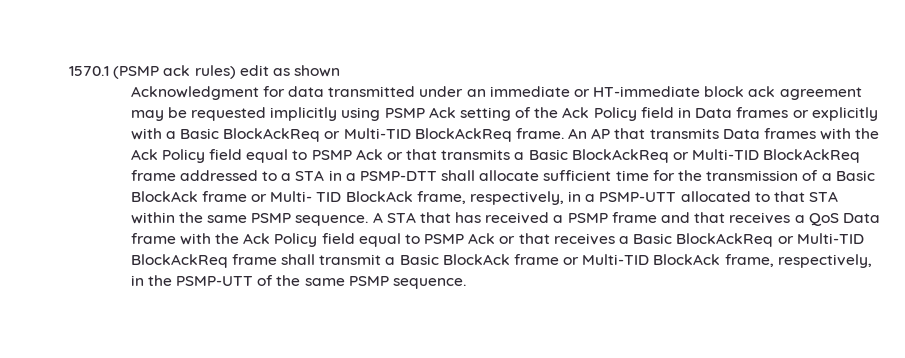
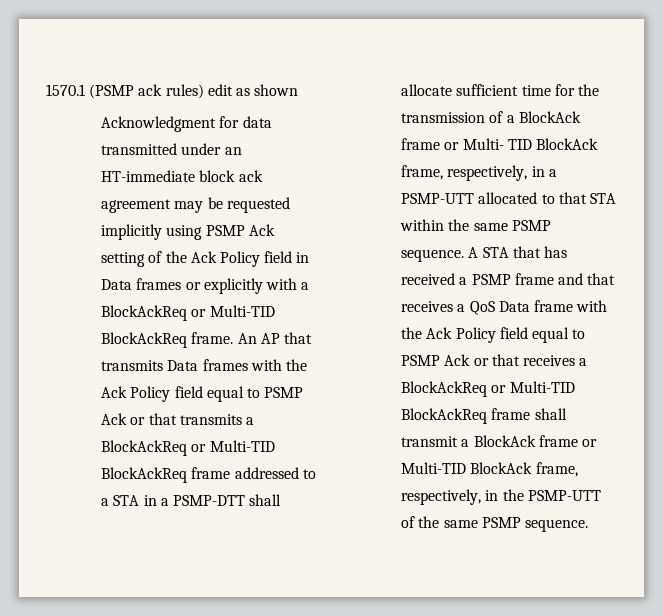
- Acknowledgment for data transmitted under an immediate or HT-immediate block ack agreement may be requested implicitly using PSMP Ack setting of the Ack Policy field in Data frames or explicitly with a Basic BlockAckReq or Multi-TID BlockAckReq frame.
+ Acknowledgment for data transmitted under an HT-immediate block ack agreement may be requested implicitly using PSMP Ack setting of the Ack Policy field in Data frames or explicitly with a BlockAckReq or Multi-TID BlockAckReq frame.
- An AP that transmits Data frames with the Ack Policy field equal to PSMP Ack or that transmits a Basic BlockAckReq or Multi-TID BlockAckReq frame addressed to a STA in a PSMP-DTT shall allocate sufficient time for the transmission of a Basic BlockAck frame or Multi- TID BlockAck frame, respectively, in a PSMP-UTT allocated to that STA within the same PSMP sequence.
+ An AP that transmits Data frames with the Ack Policy field equal to PSMP Ack or that transmits a BlockAckReq or Multi-TID BlockAckReq frame addressed to a STA in a PSMP-DTT shall allocate sufficient time for the transmission of a BlockAck frame or Multi- TID BlockAck frame, respectively, in a PSMP-UTT allocated to that STA within the same PSMP sequence.
- A STA that has received a PSMP frame and that receives a QoS Data frame with the Ack Policy field equal to PSMP Ack or that receives a Basic BlockAckReq or Multi-TID BlockAckReq frame shall transmit a Basic BlockAck frame or Multi-TID BlockAck frame, respectively, in the PSMP-UTT of the same PSMP sequence.
+ A STA that has received a PSMP frame and that receives a QoS Data frame with the Ack Policy field equal to PSMP Ack or that receives a BlockAckReq or Multi-TID BlockAckReq frame shall transmit a BlockAck frame or Multi-TID BlockAck frame, respectively, in the PSMP-UTT of the same PSMP sequence.

